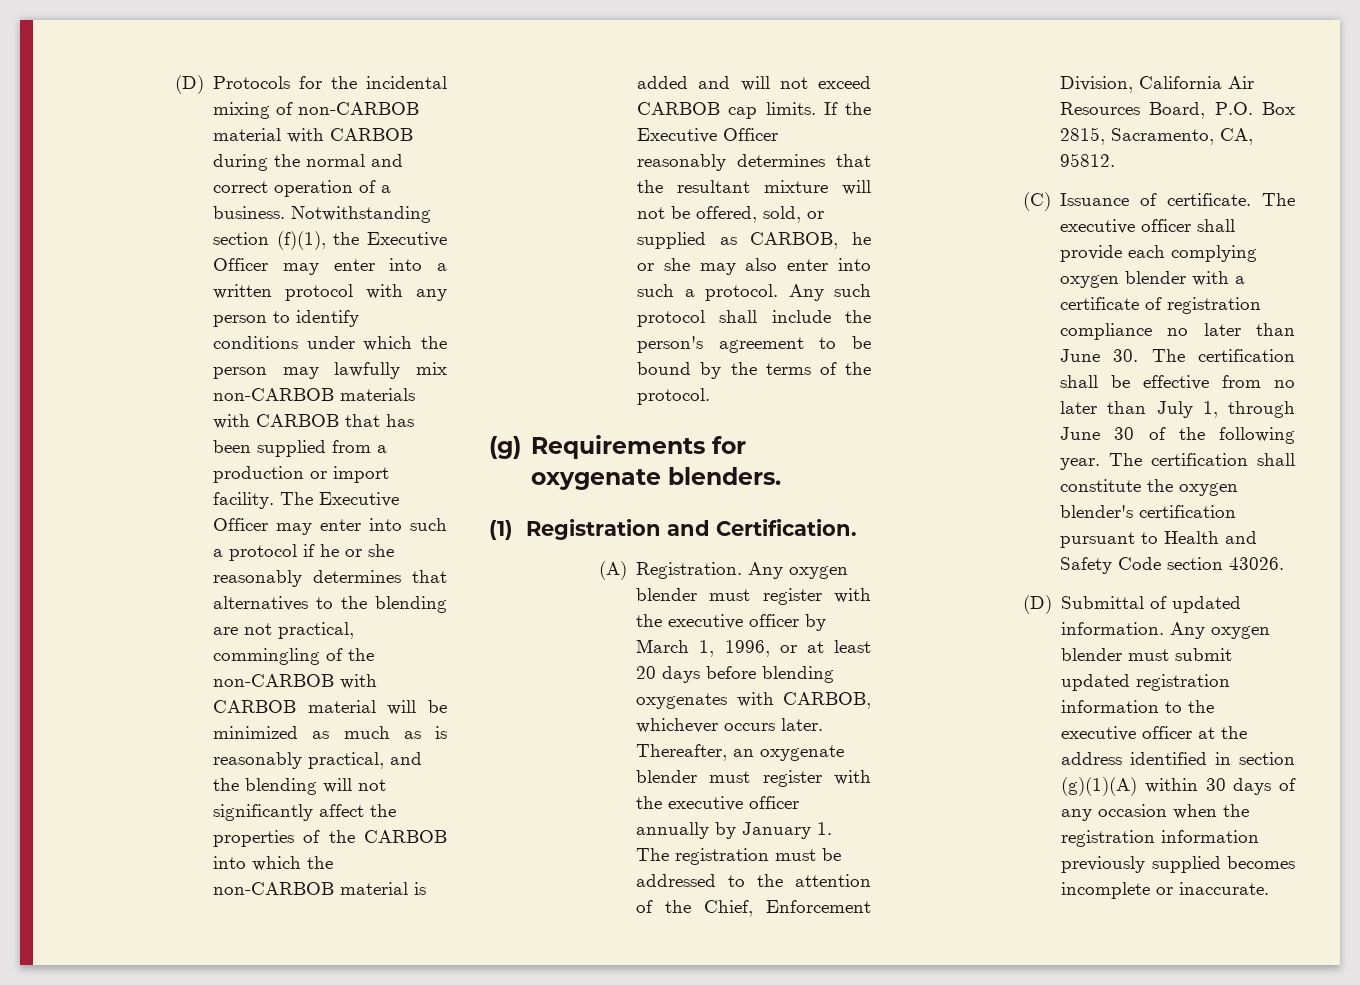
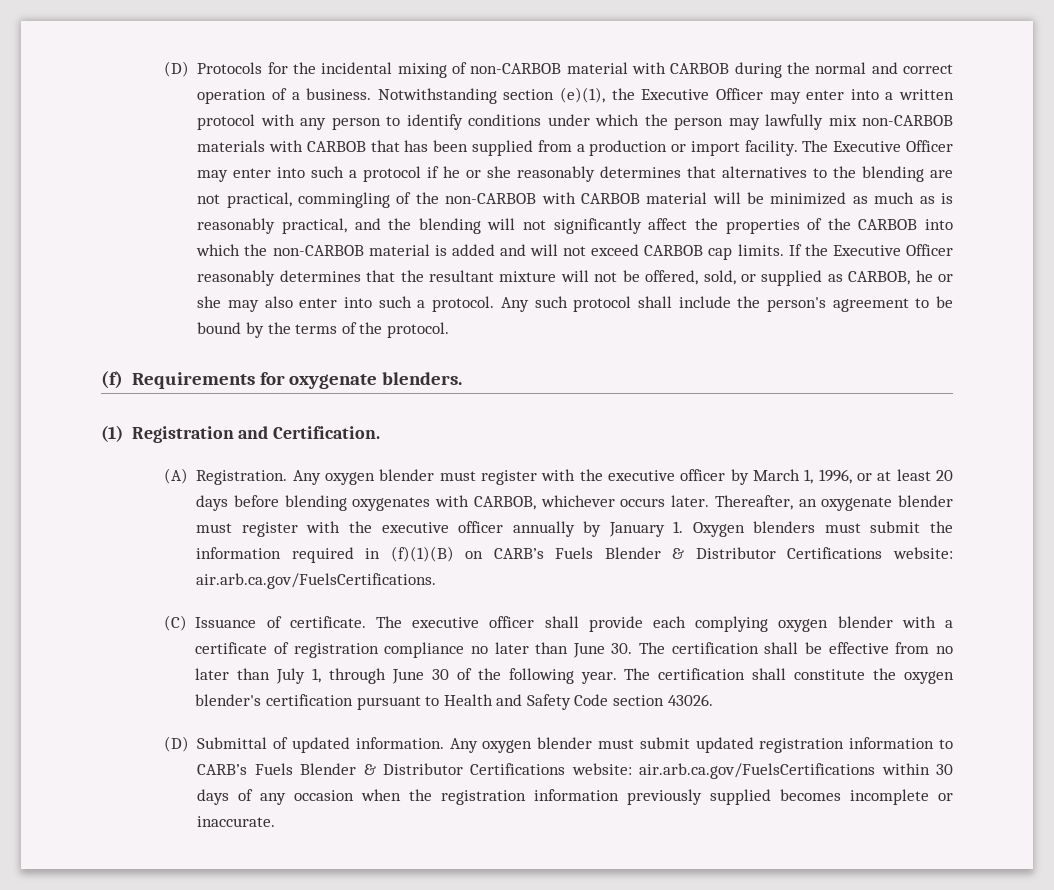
- Notwithstanding section (f)(1), the Executive Officer may enter into a written protocol with any person to identify conditions under which the person may lawfully mix non-CARBOB materials with CARBOB that has been supplied from a production or import facility.
+ Notwithstanding section (e)(1), the Executive Officer may enter into a written protocol with any person to identify conditions under which the person may lawfully mix non-CARBOB materials with CARBOB that has been supplied from a production or import facility.
- (g) Requirements for oxygenate blenders.
+ (f) Requirements for oxygenate blenders.
- Thereafter, an oxygenate blender must register with the executive officer annually by January 1. The registration must be addressed to the attention of the Chief, Enforcement Division, California Air Resources Board, P.O. Box 2815, Sacramento, CA, 95812.
+ Thereafter, an oxygenate blender must register with the executive officer annually by January 1. Oxygen blenders must submit the information required in (f)(1)(B) on CARB’s Fuels Blender & Distributor Certifications website: air.arb.ca.gov/FuelsCertifications.
- Any oxygen blender must submit updated registration information to the executive officer at the address identified in section (g)(1)(A) within 30 days of any occasion when the registration information previously supplied becomes incomplete or inaccurate.
+ Any oxygen blender must submit updated registration information to CARB’s Fuels Blender & Distributor Certifications website: air.arb.ca.gov/FuelsCertifications within 30 days of any occasion when the registration information previously supplied becomes incomplete or inaccurate.

